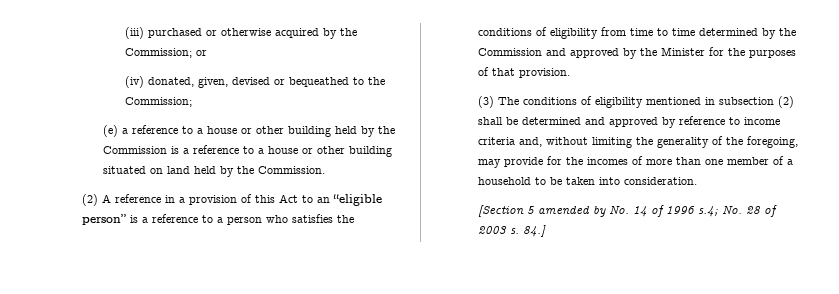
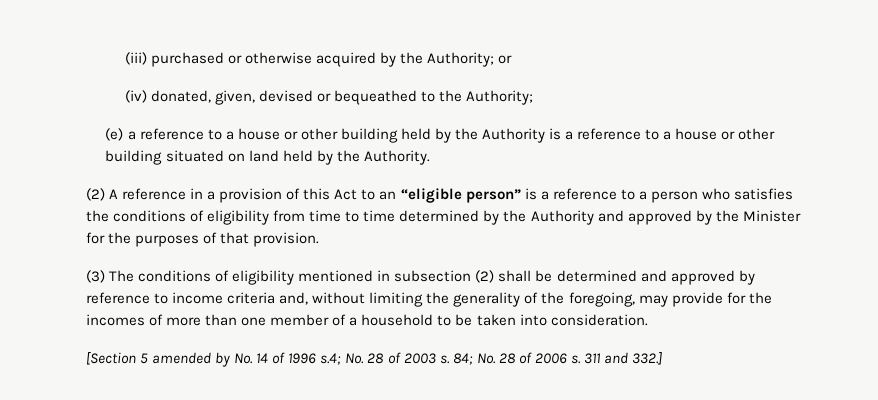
- (iii) purchased or otherwise acquired by the Commission; or
+ (iii) purchased or otherwise acquired by the Authority; or
- (iv) donated, given, devised or bequeathed to the Commission;
+ (iv) donated, given, devised or bequeathed to the Authority;
- (e) a reference to a house or other building held by the Commission is a reference to a house or other building situated on land held by the Commission.
+ (e) a reference to a house or other building held by the Authority is a reference to a house or other building situated on land held by the Authority.
- (2) A reference in a provision of this Act to an “eligible person” is a reference to a person who satisfies the conditions of eligibility from time to time determined by the Commission and approved by the Minister for the purposes of that provision.
+ (2) A reference in a provision of this Act to an “eligible person” is a reference to a person who satisfies the conditions of eligibility from time to time determined by the Authority and approved by the Minister for the purposes of that provision.
- 84.]
+ 84; No. 28 of 2006 s. 311 and 332.]

